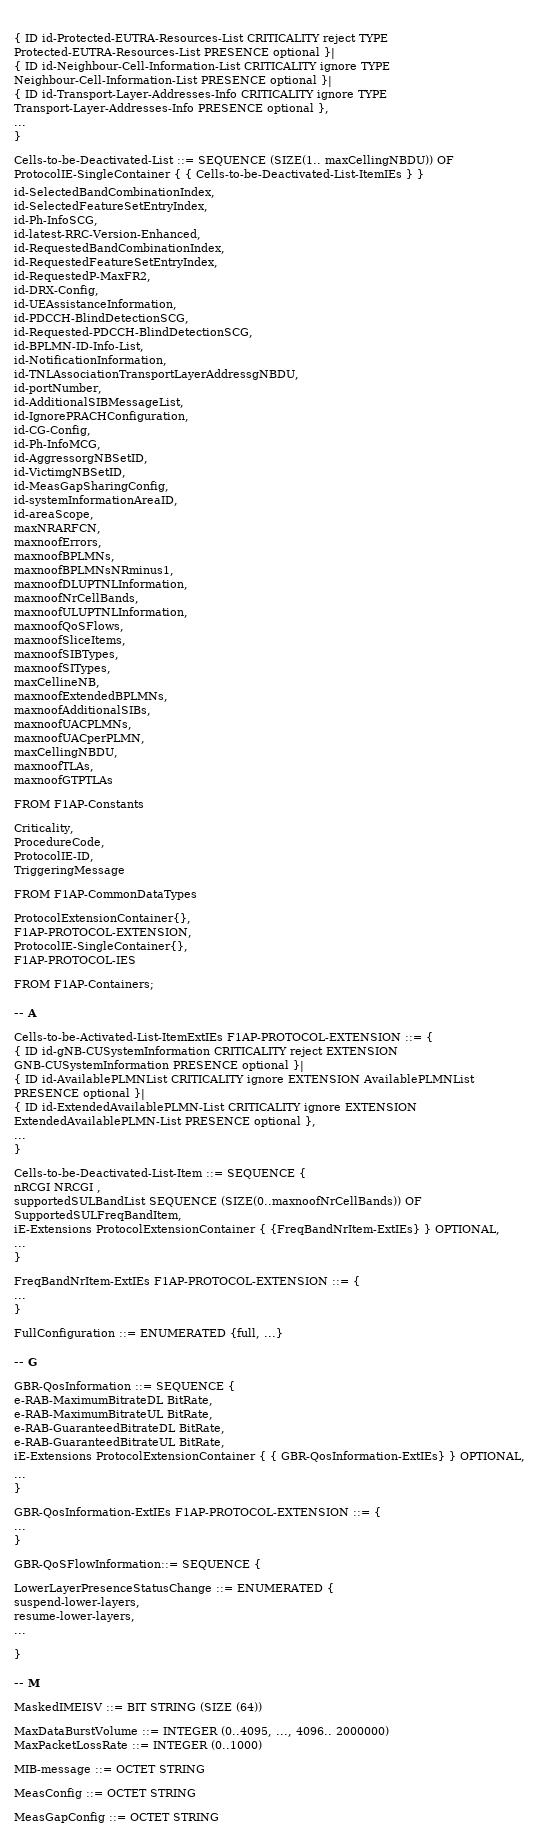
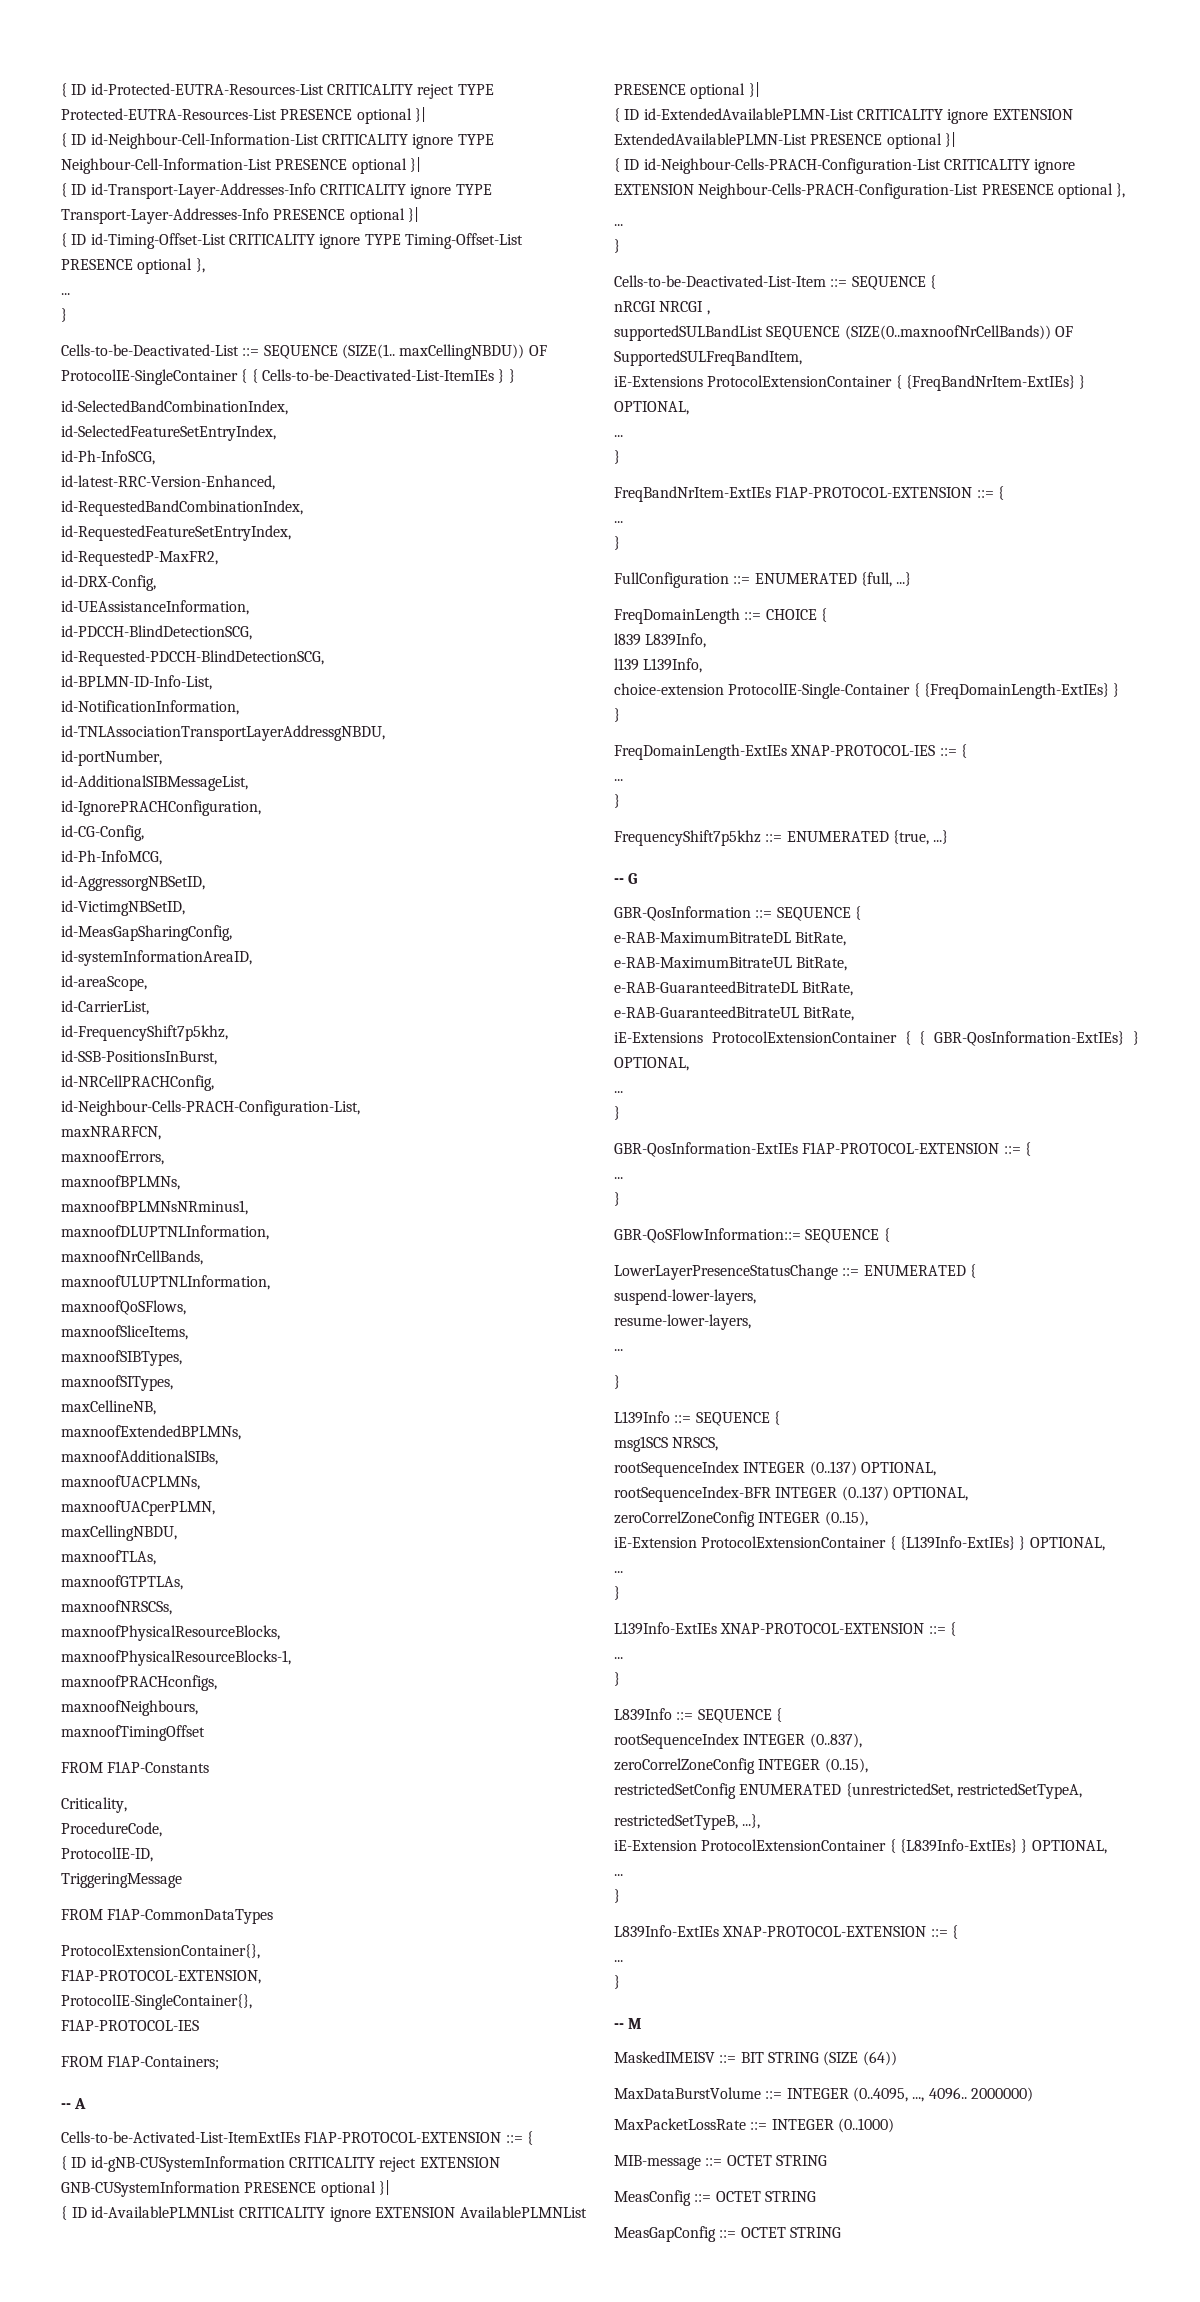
- { ID id-Transport-Layer-Addresses-Info CRITICALITY ignore TYPE Transport-Layer-Addresses-Info PRESENCE optional },
+ { ID id-Transport-Layer-Addresses-Info CRITICALITY ignore TYPE Transport-Layer-Addresses-Info PRESENCE optional }|
+ { ID id-Timing-Offset-List CRITICALITY ignore TYPE Timing-Offset-List PRESENCE optional },
+ id-CarrierList,
+ id-FrequencyShift7p5khz,
+ id-SSB-PositionsInBurst,
+ id-NRCellPRACHConfig,
+ id-Neighbour-Cells-PRACH-Configuration-List,
- maxnoofGTPTLAs
+ maxnoofGTPTLAs,
+ maxnoofNRSCSs,
+ maxnoofPhysicalResourceBlocks,
+ maxnoofPhysicalResourceBlocks-1,
+ maxnoofPRACHconfigs,
+ maxnoofNeighbours,
+ maxnoofTimingOffset
- { ID id-ExtendedAvailablePLMN-List CRITICALITY ignore EXTENSION ExtendedAvailablePLMN-List PRESENCE optional },
+ { ID id-ExtendedAvailablePLMN-List CRITICALITY ignore EXTENSION ExtendedAvailablePLMN-List PRESENCE optional }|
+ { ID id-Neighbour-Cells-PRACH-Configuration-List CRITICALITY ignore EXTENSION Neighbour-Cells-PRACH-Configuration-List PRESENCE optional },
+ FreqDomainLength ::= CHOICE {
+ l839 L839Info,
+ l139 L139Info,
+ choice-extension ProtocolIE-Single-Container { {FreqDomainLength-ExtIEs} }
+ }
+ FreqDomainLength-ExtIEs XNAP-PROTOCOL-IES ::= {
+ ...
+ }
+ FrequencyShift7p5khz ::= ENUMERATED {true, ...}
+ L139Info ::= SEQUENCE {
+ msg1SCS NRSCS,
+ rootSequenceIndex INTEGER (0..137) OPTIONAL,
+ rootSequenceIndex-BFR INTEGER (0..137) OPTIONAL,
+ zeroCorrelZoneConfig INTEGER (0..15),
+ iE-Extension ProtocolExtensionContainer { {L139Info-ExtIEs} } OPTIONAL,
+ ...
+ }
+ L139Info-ExtIEs XNAP-PROTOCOL-EXTENSION ::= {
+ ...
+ }
+ L839Info ::= SEQUENCE {
+ rootSequenceIndex INTEGER (0..837),
+ zeroCorrelZoneConfig INTEGER (0..15),
+ restrictedSetConfig ENUMERATED {unrestrictedSet, restrictedSetTypeA,
+ restrictedSetTypeB, ...},
+ iE-Extension ProtocolExtensionContainer { {L839Info-ExtIEs} } OPTIONAL,
+ ...
+ }
+ L839Info-ExtIEs XNAP-PROTOCOL-EXTENSION ::= {
+ ...
+ }

